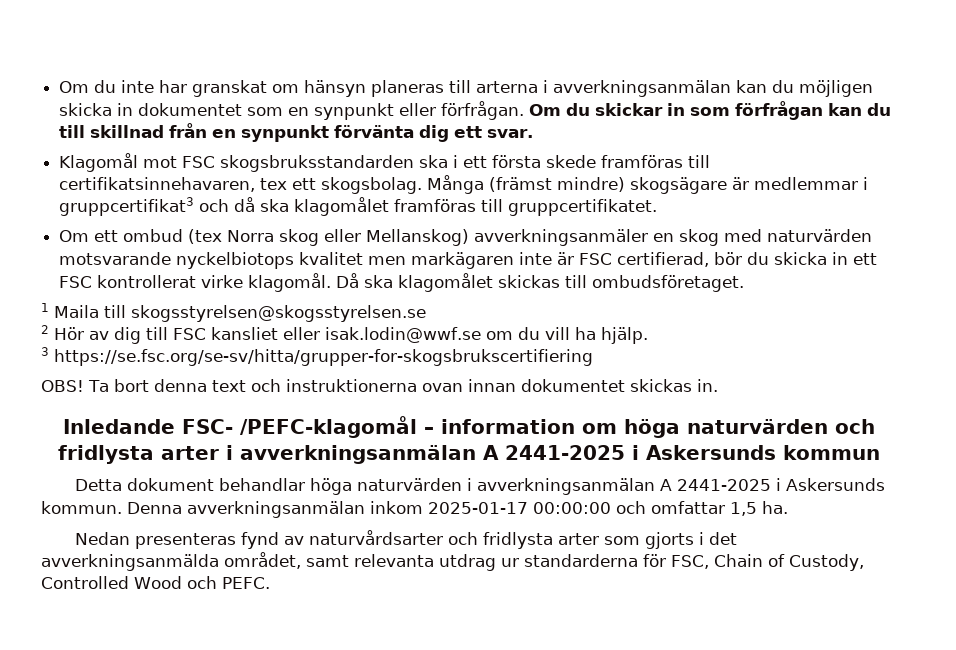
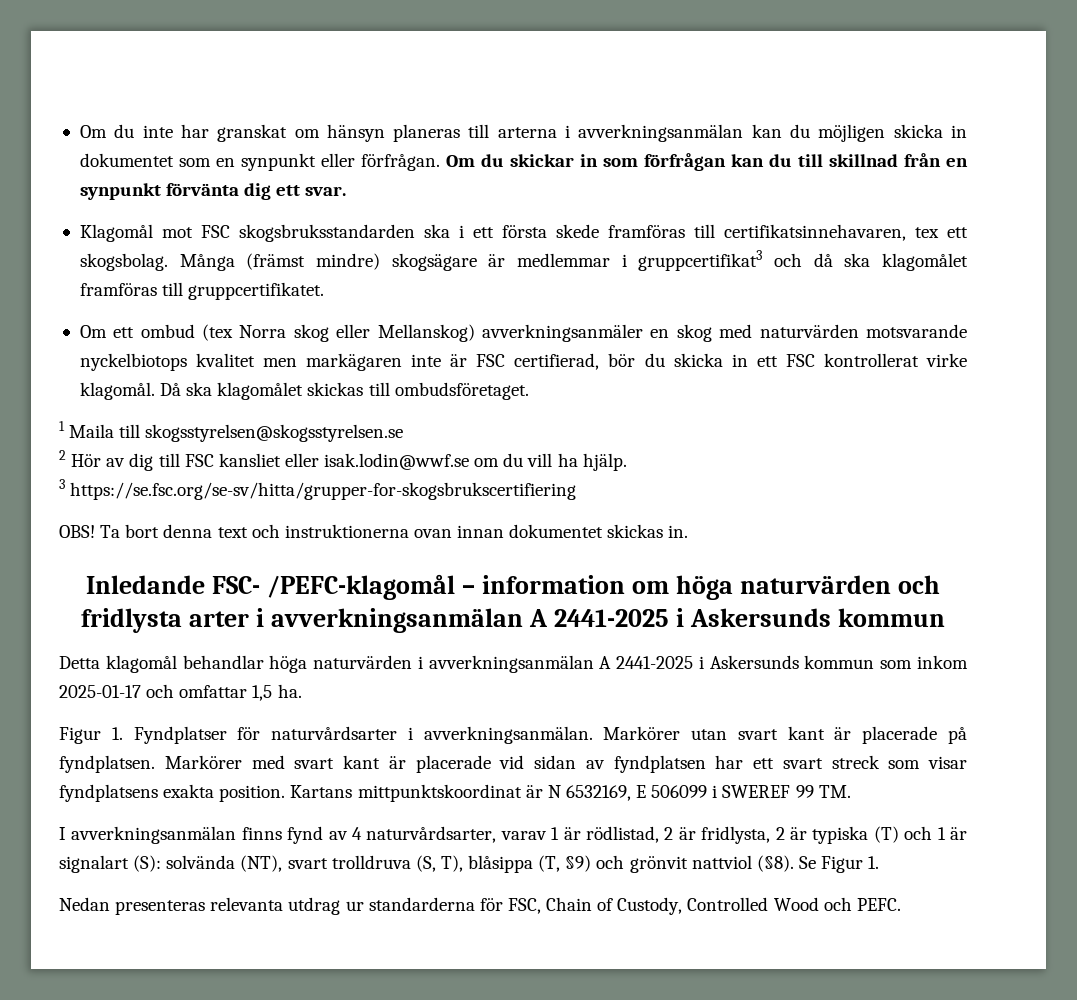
- Detta dokument behandlar höga naturvärden i avverkningsanmälan A 2441-2025 i Askersunds kommun. Denna avverkningsanmälan inkom 2025-01-17 00:00:00 och omfattar 1,5 ha.
+ Detta klagomål behandlar höga naturvärden i avverkningsanmälan A 2441-2025 i Askersunds kommun som inkom 2025-01-17 och omfattar 1,5 ha.
- Nedan presenteras fynd av naturvårdsarter och fridlysta arter som gjorts i det avverkningsanmälda området, samt relevanta utdrag ur standarderna för FSC, Chain of Custody, Controlled Wood och PEFC.
+ Figur 1. Fyndplatser för naturvårdsarter i avverkningsanmälan. Markörer utan svart kant är placerade på fyndplatsen. Markörer med svart kant är placerade vid sidan av fyndplatsen har ett svart streck som visar fyndplatsens exakta position. Kartans mittpunktskoordinat är N 6532169, E 506099 i SWEREF 99 TM.
+ I avverkningsanmälan finns fynd av 4 naturvårdsarter, varav 1 är rödlistad, 2 är fridlysta, 2 är typiska (T) och 1 är signalart (S): solvända (NT), svart trolldruva (S, T), blåsippa (T, §9) och grönvit nattviol (§8). Se Figur 1.
+ Nedan presenteras relevanta utdrag ur standarderna för FSC, Chain of Custody, Controlled Wood och PEFC.

